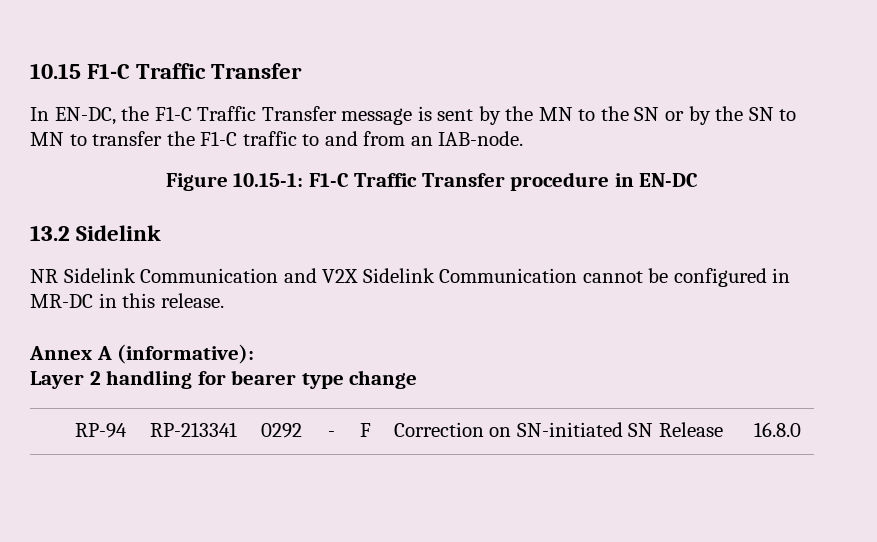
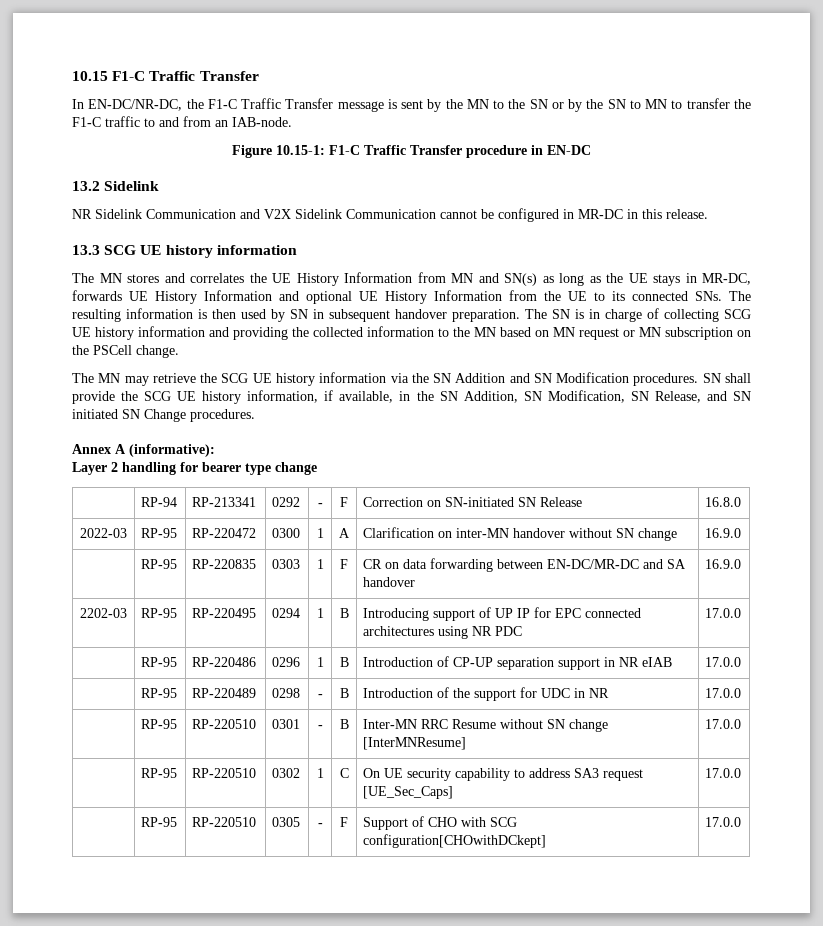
- In EN-DC, the F1-C Traffic Transfer message is sent by the MN to the SN or by the SN to MN to transfer the F1-C traffic to and from an IAB-node.
+ In EN-DC/NR-DC, the F1-C Traffic Transfer message is sent by the MN to the SN or by the SN to MN to transfer the F1-C traffic to and from an IAB-node.
+ 13.3 SCG UE history information
+ The MN stores and correlates the UE History Information from MN and SN(s) as long as the UE stays in MR-DC, forwards UE History Information and optional UE History Information from the UE to its connected SNs. The resulting information is then used by SN in subsequent handover preparation. The SN is in charge of collecting SCG UE history information and providing the collected information to the MN based on MN request or MN subscription on the PSCell change.
+ The MN may retrieve the SCG UE history information via the SN Addition and SN Modification procedures. SN shall provide the SCG UE history information, if available, in the SN Addition, SN Modification, SN Release, and SN initiated SN Change procedures.
+ 2022-03 | RP-95 | RP-220472 | 0300 | 1 | A | Clarification on inter-MN handover without SN change | 16.9.0
+ | RP-95 | RP-220835 | 0303 | 1 | F | CR on data forwarding between EN-DC/MR-DC and SA handover | 16.9.0
+ 2202-03 | RP-95 | RP-220495 | 0294 | 1 | B | Introducing support of UP IP for EPC connected architectures using NR PDC | 17.0.0
+ | RP-95 | RP-220486 | 0296 | 1 | B | Introduction of CP-UP separation support in NR eIAB | 17.0.0
+ | RP-95 | RP-220489 | 0298 | - | B | Introduction of the support for UDC in NR | 17.0.0
+ | RP-95 | RP-220510 | 0301 | - | B | Inter-MN RRC Resume without SN change [InterMNResume] | 17.0.0
+ | RP-95 | RP-220510 | 0302 | 1 | C | On UE security capability to address SA3 request [UE_Sec_Caps] | 17.0.0
+ | RP-95 | RP-220510 | 0305 | - | F | Support of CHO with SCG configuration[CHOwithDCkept] | 17.0.0

